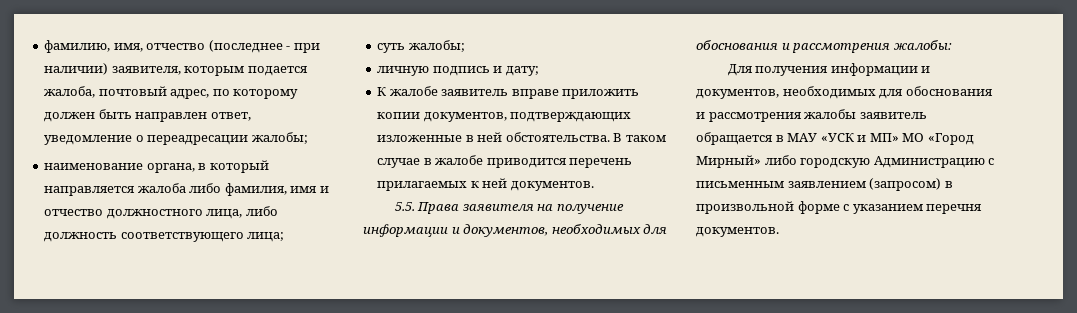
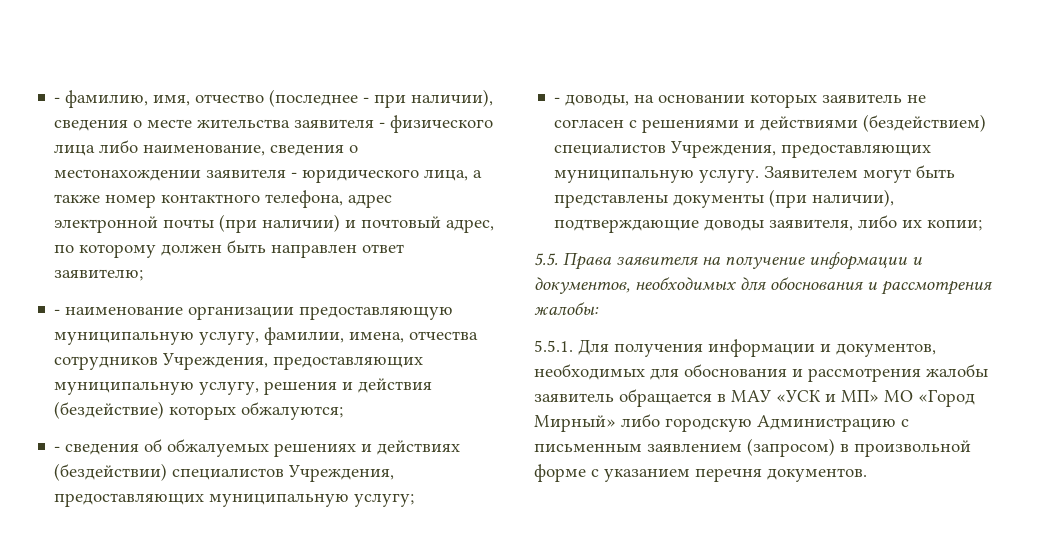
- фамилию, имя, отчество (последнее - при наличии) заявителя, которым подается жалоба, почтовый адрес, по которому должен быть направлен ответ, уведомление о переадресации жалобы;
- наименование органа, в который направляется жалоба либо фамилия, имя и отчество должностного лица, либо должность соответствующего лица;
- суть жалобы;
- личную подпись и дату;
- К жалобе заявитель вправе приложить копии документов, подтверждающих изложенные в ней обстоятельства. В таком случае в жалобе приводится перечень прилагаемых к ней документов.
+ - фамилию, имя, отчество (последнее - при наличии), сведения о месте жительства заявителя - физического лица либо наименование, сведения о местонахождении заявителя - юридического лица, а также номер контактного телефона, адрес электронной почты (при наличии) и почтовый адрес, по которому должен быть направлен ответ заявителю;
+ - наименование организации предоставляющую муниципальную услугу, фамилии, имена, отчества сотрудников Учреждения, предоставляющих муниципальную услугу, решения и действия (бездействие) которых обжалуются;
+ - сведения об обжалуемых решениях и действиях (бездействии) специалистов Учреждения, предоставляющих муниципальную услугу;
+ - доводы, на основании которых заявитель не согласен с решениями и действиями (бездействием) специалистов Учреждения, предоставляющих муниципальную услугу. Заявителем могут быть представлены документы (при наличии), подтверждающие доводы заявителя, либо их копии;
- Для получения информации и документов, необходимых для обоснования и рассмотрения жалобы заявитель обращается в МАУ «УСК и МП» МО «Город Мирный» либо городскую Администрацию с письменным заявлением (запросом) в произвольной форме с указанием перечня документов.
+ 5.5.1. Для получения информации и документов, необходимых для обоснования и рассмотрения жалобы заявитель обращается в МАУ «УСК и МП» МО «Город Мирный» либо городскую Администрацию с письменным заявлением (запросом) в произвольной форме с указанием перечня документов.

